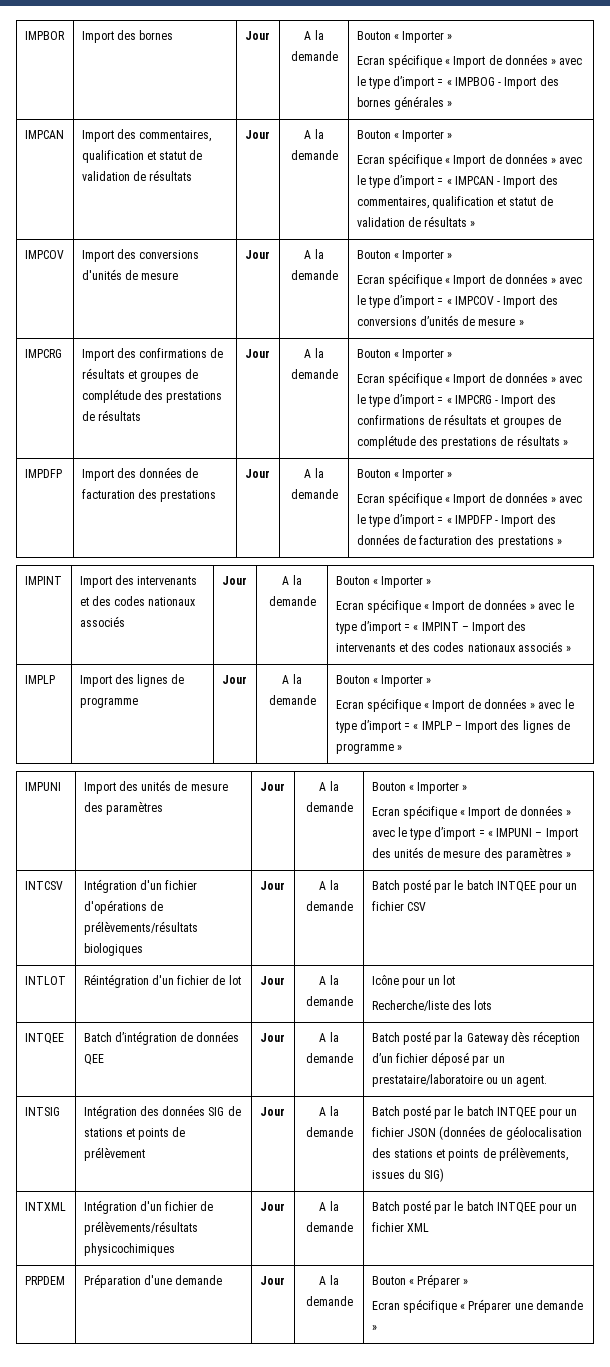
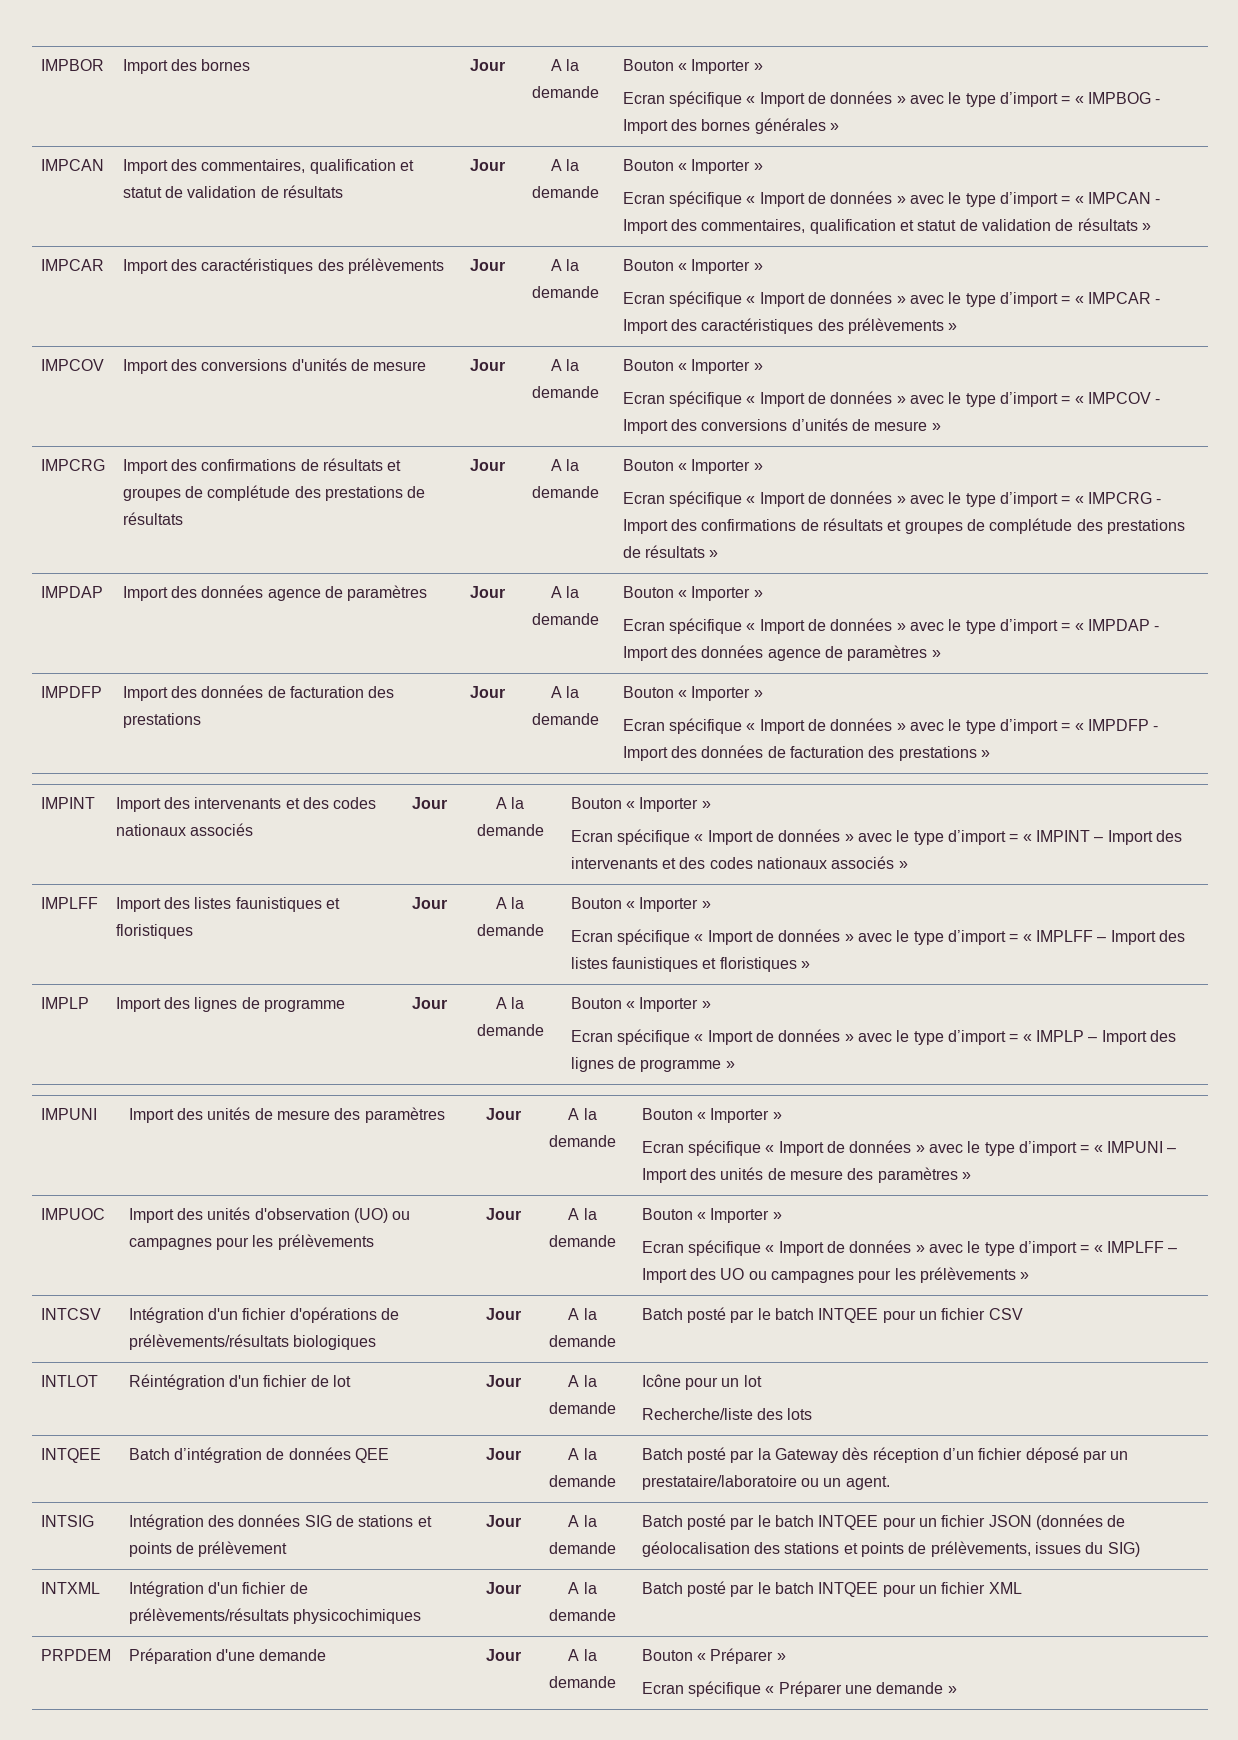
+ IMPCAR | Import des caractéristiques des prélèvements | Jour | A la demande | Bouton « Importer »
+ Ecran spécifique « Import de données » avec le type d’import = « IMPCAR - Import des caractéristiques des prélèvements »
+ IMPDAP | Import des données agence de paramètres | Jour | A la demande | Bouton « Importer »
+ Ecran spécifique « Import de données » avec le type d’import = « IMPDAP - Import des données agence de paramètres »
+ IMPLFF | Import des listes faunistiques et floristiques | Jour | A la demande | Bouton « Importer »
+ Ecran spécifique « Import de données » avec le type d’import = « IMPLFF – Import des listes faunistiques et floristiques »
+ IMPUOC | Import des unités d'observation (UO) ou campagnes pour les prélèvements | Jour | A la demande | Bouton « Importer »
+ Ecran spécifique « Import de données » avec le type d’import = « IMPLFF – Import des UO ou campagnes pour les prélèvements »

